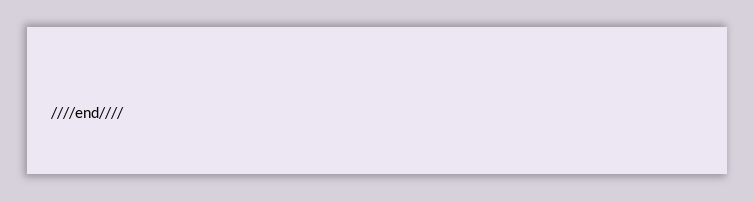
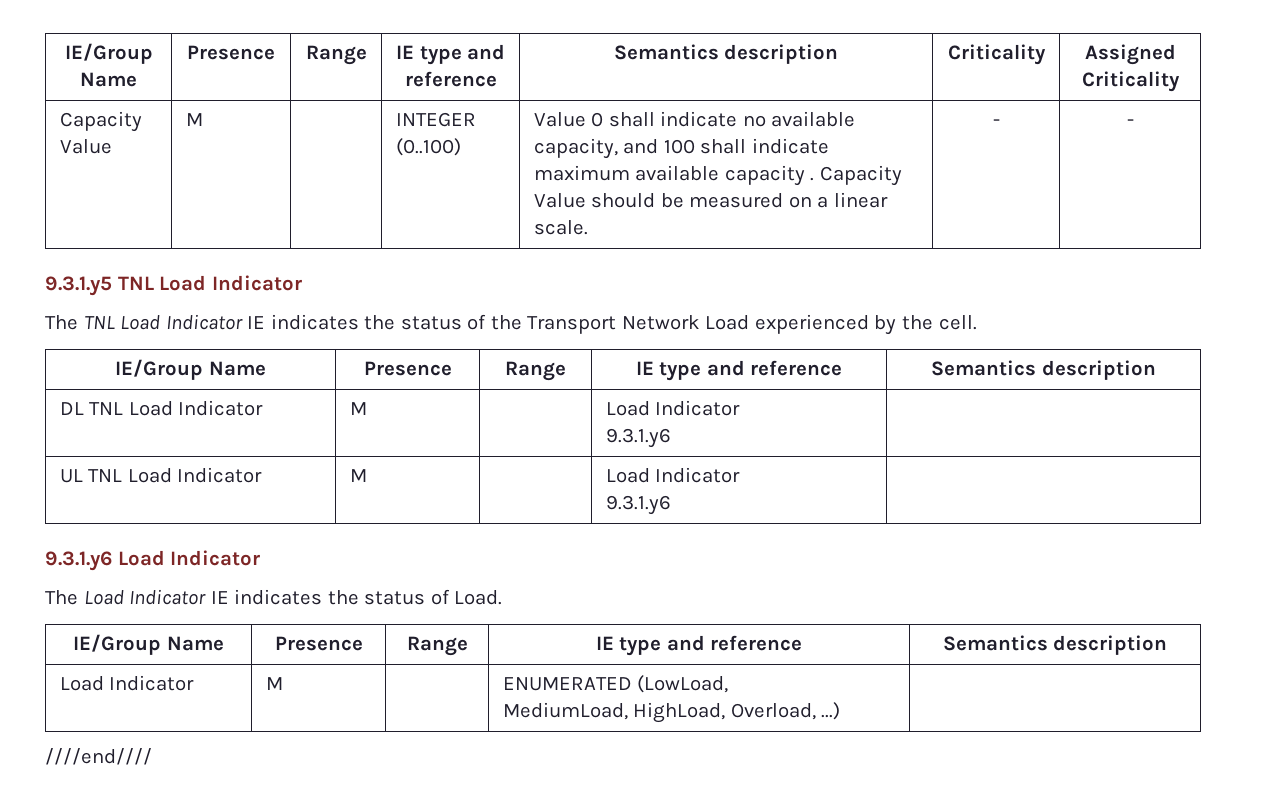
+ IE/Group Name | Presence | Range | IE type and reference | Semantics description | Criticality | Assigned Criticality
+ Capacity Value | M | | INTEGER (0..100) | Value 0 shall indicate no available capacity, and 100 shall indicate maximum available capacity . Capacity Value should be measured on a linear scale. | - | -
+ 9.3.1.y5 TNL Load Indicator
+ The TNL Load Indicator IE indicates the status of the Transport Network Load experienced by the cell.
+ IE/Group Name | Presence | Range | IE type and reference | Semantics description
+ DL TNL Load Indicator | M | | Load Indicator
+ 9.3.1.y6 |
+ UL TNL Load Indicator | M | | Load Indicator
+ 9.3.1.y6 |
+ 9.3.1.y6 Load Indicator
+ The Load Indicator IE indicates the status of Load.
+ IE/Group Name | Presence | Range | IE type and reference | Semantics description
+ Load Indicator | M | | ENUMERATED (LowLoad,
+ MediumLoad, HighLoad, Overload, ...) |

